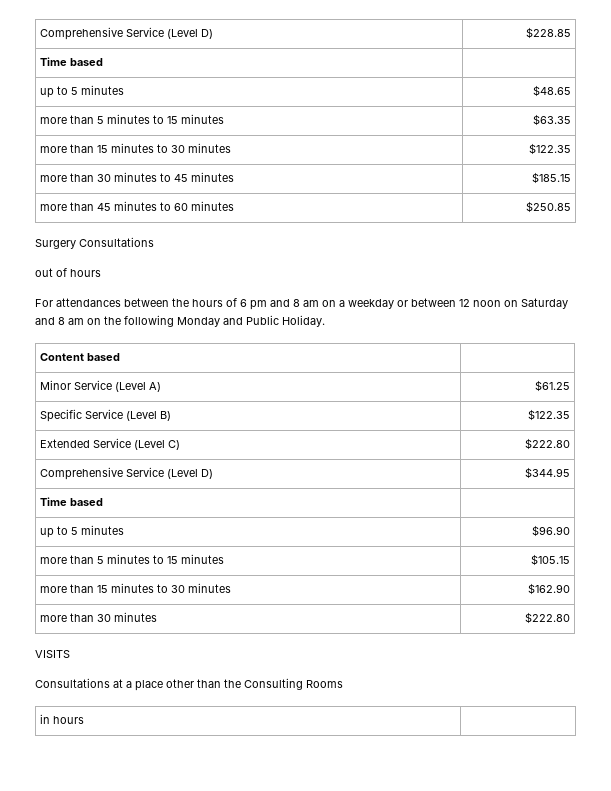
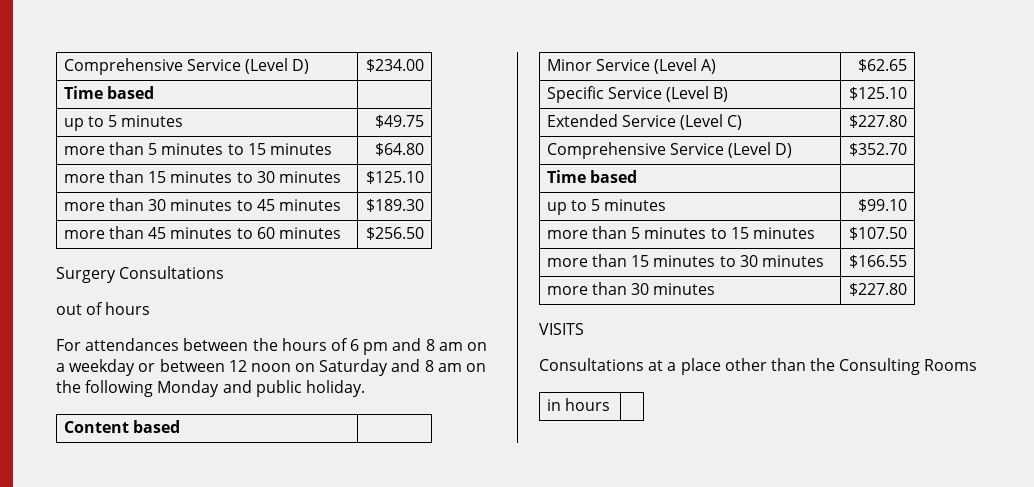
- Comprehensive Service (Level D) | $228.85
+ Comprehensive Service (Level D) | $234.00
  Time based |
- up to 5 minutes | $48.65
- more than 5 minutes to 15 minutes | $63.35
- more than 15 minutes to 30 minutes | $122.35
+ up to 5 minutes | $49.75
+ more than 5 minutes to 15 minutes | $64.80
+ more than 15 minutes to 30 minutes | $125.10
- more than 30 minutes to 45 minutes | $185.15
+ more than 30 minutes to 45 minutes | $189.30
- more than 45 minutes to 60 minutes | $250.85
+ more than 45 minutes to 60 minutes | $256.50
- For attendances between the hours of 6 pm and 8 am on a weekday or between 12 noon on Saturday and 8 am on the following Monday and Public Holiday.
+ For attendances between the hours of 6 pm and 8 am on a weekday or between 12 noon on Saturday and 8 am on the following Monday and public holiday.
- Minor Service (Level A) | $61.25
+ Minor Service (Level A) | $62.65
- Specific Service (Level B) | $122.35
+ Specific Service (Level B) | $125.10
- Extended Service (Level C) | $222.80
- Comprehensive Service (Level D) | $344.95
+ Extended Service (Level C) | $227.80
+ Comprehensive Service (Level D) | $352.70
  Time based |
- up to 5 minutes | $96.90
- more than 5 minutes to 15 minutes | $105.15
- more than 15 minutes to 30 minutes | $162.90
+ up to 5 minutes | $99.10
+ more than 5 minutes to 15 minutes | $107.50
+ more than 15 minutes to 30 minutes | $166.55
- more than 30 minutes | $222.80
+ more than 30 minutes | $227.80

